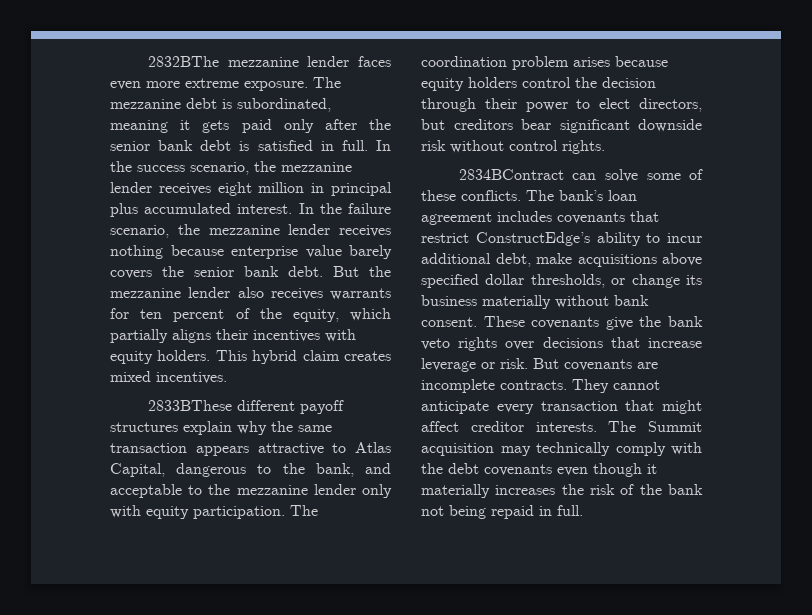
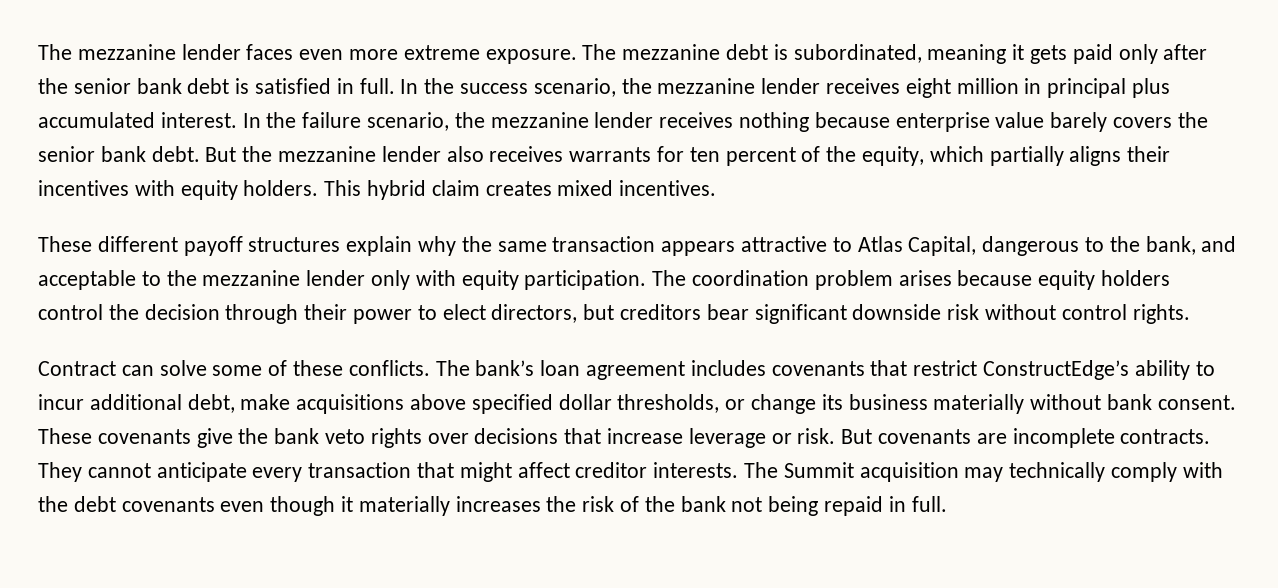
- 2832BThe mezzanine lender faces even more extreme exposure.
+ The mezzanine lender faces even more extreme exposure.
- 2833BThese different payoff structures explain why the same transaction appears attractive to Atlas Capital, dangerous to the bank, and acceptable to the mezzanine lender only with equity participation.
+ These different payoff structures explain why the same transaction appears attractive to Atlas Capital, dangerous to the bank, and acceptable to the mezzanine lender only with equity participation.
- 2834BContract can solve some of these conflicts.
+ Contract can solve some of these conflicts.

